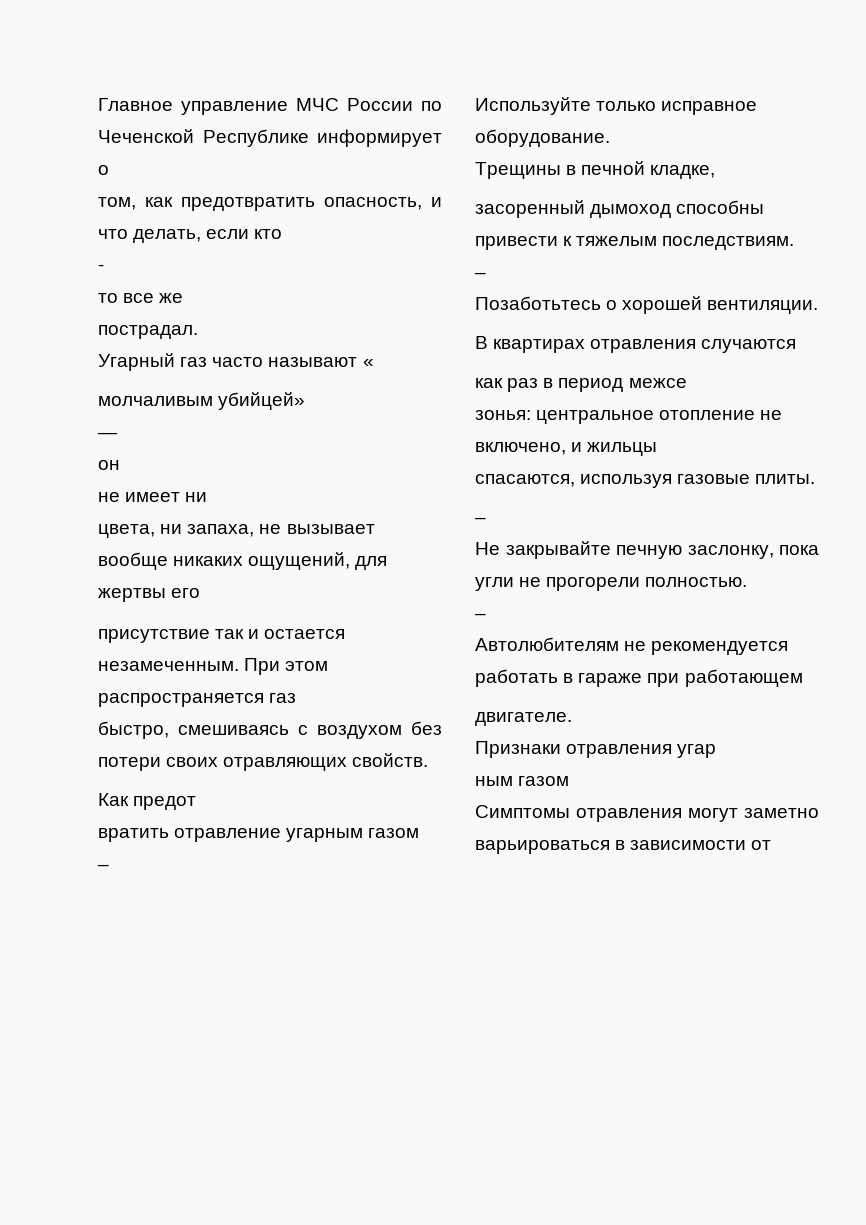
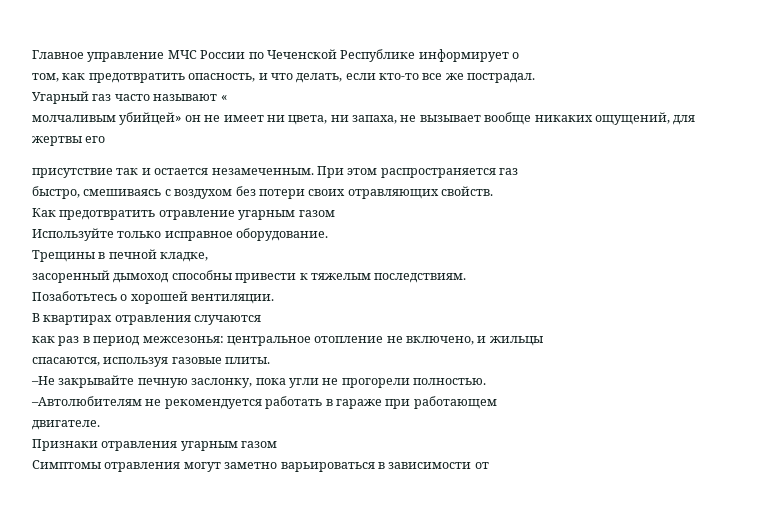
- том, как предотвратить опасность, и что делать, если кто
- -
- то все же
- пострадал.
+ том, как предотвратить опасность, и что делать, если кто-то все же пострадал.
- молчаливым убийцей»
- —
- он
- не имеет ни
- цвета, ни запаха, не вызывает вообще никаких ощущений, для жертвы его
+ молчаливым убийцей» он не имеет ни цвета, ни запаха, не вызывает вообще никаких ощущений, для жертвы его
- Как предот
- вратить отравление угарным газом
- –
+ Как предотвратить отравление угарным газом
  засоренный дымоход способны привести к тяжелым последствиям.
- –
- как раз в период межсе
- зонья: центральное отопление не включено, и жильцы
+ как раз в период межсезонья: центральное отопление не включено, и жильцы
  спасаются, используя газовые плиты.
- –
- Не закрывайте печную заслонку, пока угли не прогорели полностью.
- –
- Автолюбителям не рекомендуется работать в гараже при работающем
+ –Не закрывайте печную заслонку, пока угли не прогорели полностью.
+ –Автолюбителям не рекомендуется работать в гараже при работающем
- Признаки отравления угар
- ным газом
+ Признаки отравления угарным газом

